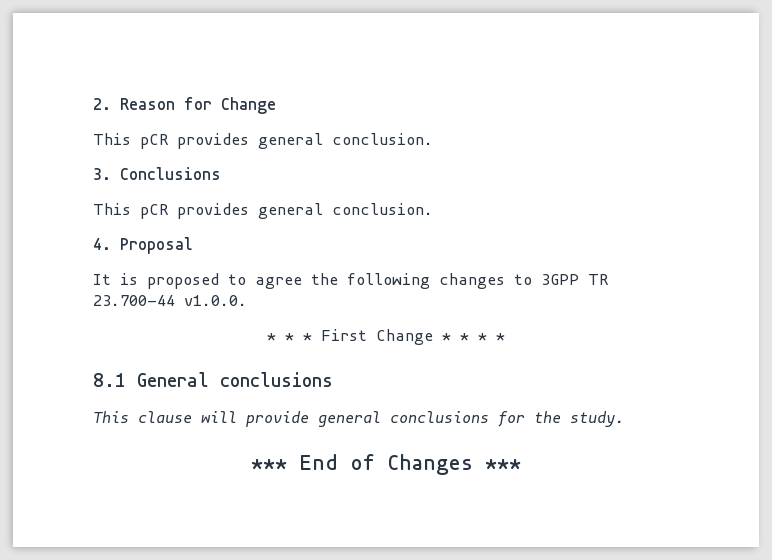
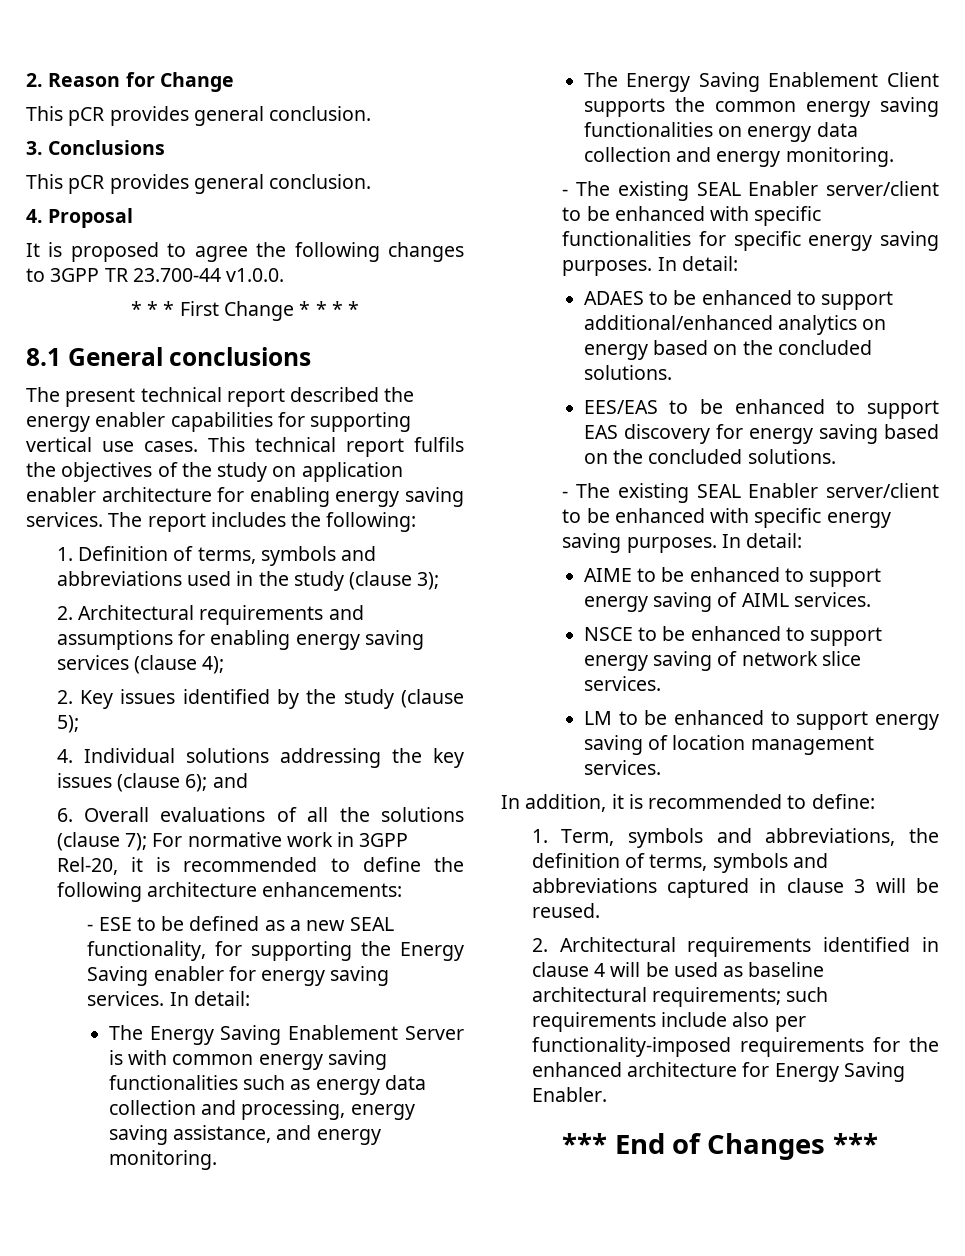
- This clause will provide general conclusions for the study.
+ The present technical report described the energy enabler capabilities for supporting vertical use cases. This technical report fulfils the objectives of the study on application enabler architecture for enabling energy saving services. The report includes the following:
+ 1. Definition of terms, symbols and abbreviations used in the study (clause 3);
+ 2. Architectural requirements and assumptions for enabling energy saving services (clause 4);
+ 2. Key issues identified by the study (clause 5);
+ 4. Individual solutions addressing the key issues (clause 6); and
+ 6. Overall evaluations of all the solutions (clause 7); For normative work in 3GPP Rel-20, it is recommended to define the following architecture enhancements:
+ - ESE to be defined as a new SEAL functionality, for supporting the Energy Saving enabler for energy saving services. In detail:
+ The Energy Saving Enablement Server is with common energy saving functionalities such as energy data collection and processing, energy saving assistance, and energy monitoring.
+ The Energy Saving Enablement Client supports the common energy saving functionalities on energy data collection and energy monitoring.
+ - The existing SEAL Enabler server/client to be enhanced with specific functionalities for specific energy saving purposes. In detail:
+ ADAES to be enhanced to support additional/enhanced analytics on energy based on the concluded solutions.
+ EES/EAS to be enhanced to support EAS discovery for energy saving based on the concluded solutions.
+ - The existing SEAL Enabler server/client to be enhanced with specific energy saving purposes. In detail:
+ AIME to be enhanced to support energy saving of AIML services.
+ NSCE to be enhanced to support energy saving of network slice services.
+ LM to be enhanced to support energy saving of location management services.
+ In addition, it is recommended to define:
+ 1. Term, symbols and abbreviations, the definition of terms, symbols and abbreviations captured in clause 3 will be reused.
+ 2. Architectural requirements identified in clause 4 will be used as baseline architectural requirements; such requirements include also per functionality-imposed requirements for the enhanced architecture for Energy Saving Enabler.

